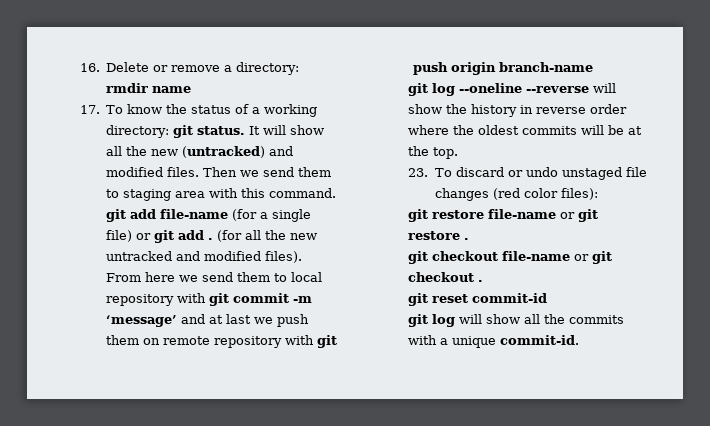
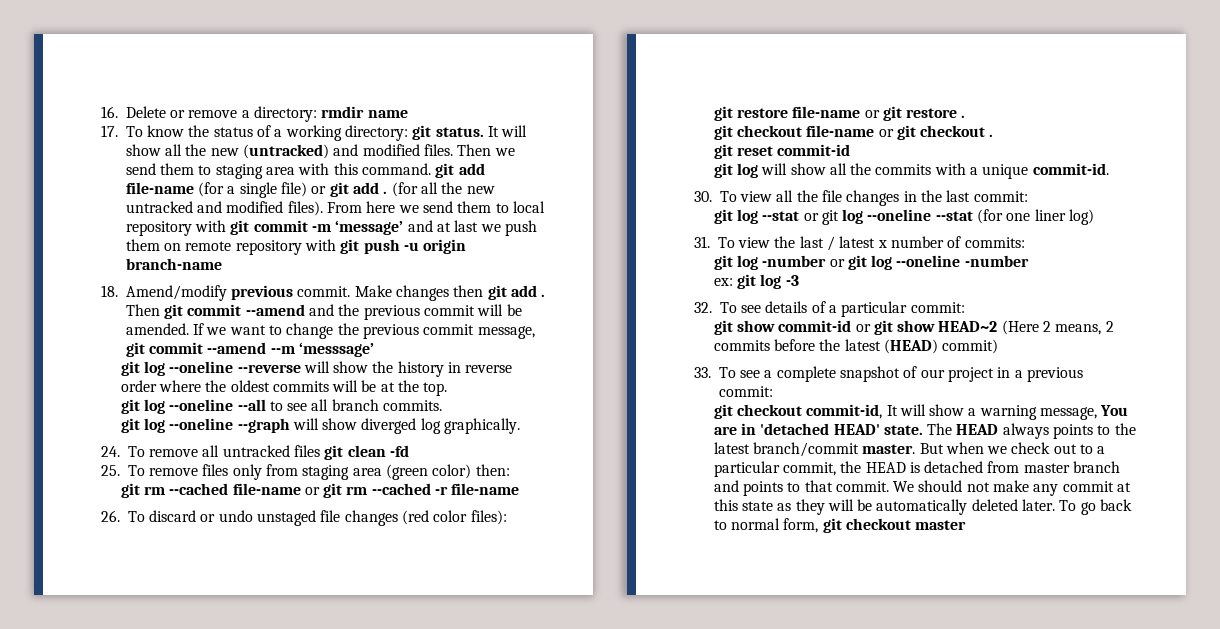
- From here we send them to local repository with git commit -m ‘message’ and at last we push them on remote repository with git push origin branch-name
+ From here we send them to local repository with git commit -m ‘message’ and at last we push them on remote repository with git push -u origin branch-name
+ 18. Amend/modify previous commit. Make changes then git add . Then git commit --amend and the previous commit will be amended. If we want to change the previous commit message, git commit --amend --m ‘messsage’
- 23. To discard or undo unstaged file changes (red color files):
+ git log --oneline --all to see all branch commits.
+ git log --oneline --graph will show diverged log graphically.
+ 24. To remove all untracked files git clean -fd
+ 25. To remove files only from staging area (green color) then:
+ git rm --cached file-name or git rm --cached -r file-name
+ 26. To discard or undo unstaged file changes (red color files):
+ 30. To view all the file changes in the last commit:
+ git log --stat or git log --oneline --stat (for one liner log)
+ 31. To view the last / latest x number of commits:
+ git log -number or git log --oneline -number
+ ex: git log -3
+ 32. To see details of a particular commit:
+ git show commit-id or git show HEAD~2 (Here 2 means, 2 commits before the latest (HEAD) commit)
+ 33. To see a complete snapshot of our project in a previous commit:
+ git checkout commit-id, It will show a warning message, You are in 'detached HEAD' state. The HEAD always points to the latest branch/commit master. But when we check out to a particular commit, the HEAD is detached from master branch and points to that commit. We should not make any commit at this state as they will be automatically deleted later. To go back to normal form, git checkout master

